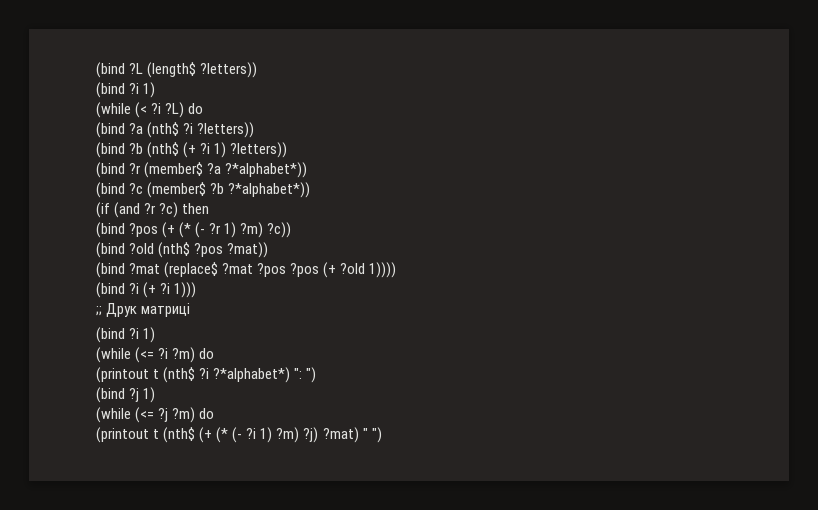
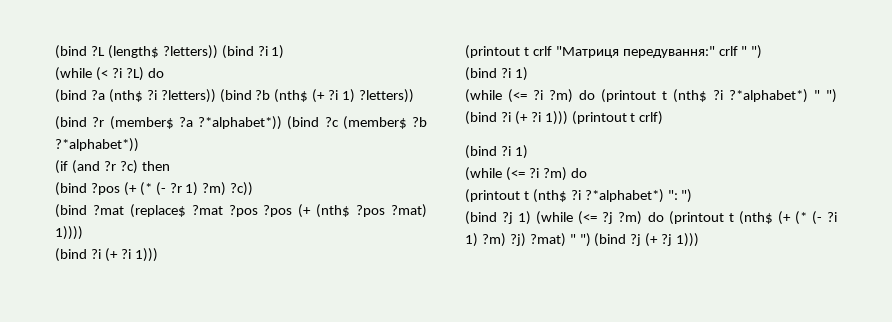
- (bind ?L (length$ ?letters))
- (bind ?i 1)
+ (bind ?L (length$ ?letters)) (bind ?i 1)
- (bind ?a (nth$ ?i ?letters))
- (bind ?b (nth$ (+ ?i 1) ?letters))
+ (bind ?a (nth$ ?i ?letters)) (bind ?b (nth$ (+ ?i 1) ?letters))
- (bind ?r (member$ ?a ?*alphabet*))
- (bind ?c (member$ ?b ?*alphabet*))
+ (bind ?r (member$ ?a ?*alphabet*)) (bind ?c (member$ ?b ?*alphabet*))
- (bind ?old (nth$ ?pos ?mat))
- (bind ?mat (replace$ ?mat ?pos ?pos (+ ?old 1))))
+ (bind ?mat (replace$ ?mat ?pos ?pos (+ (nth$ ?pos ?mat) 1))))
- ;; Друк матриці
+ (printout t crlf "Матриця передування:" crlf " ")
+ (bind ?i 1)
+ (while (<= ?i ?m) do (printout t (nth$ ?i ?*alphabet*) " ") (bind ?i (+ ?i 1))) (printout t crlf)
- (bind ?j 1)
- (while (<= ?j ?m) do
- (printout t (nth$ (+ (* (- ?i 1) ?m) ?j) ?mat) " ")
+ (bind ?j 1) (while (<= ?j ?m) do (printout t (nth$ (+ (* (- ?i 1) ?m) ?j) ?mat) " ") (bind ?j (+ ?j 1)))

